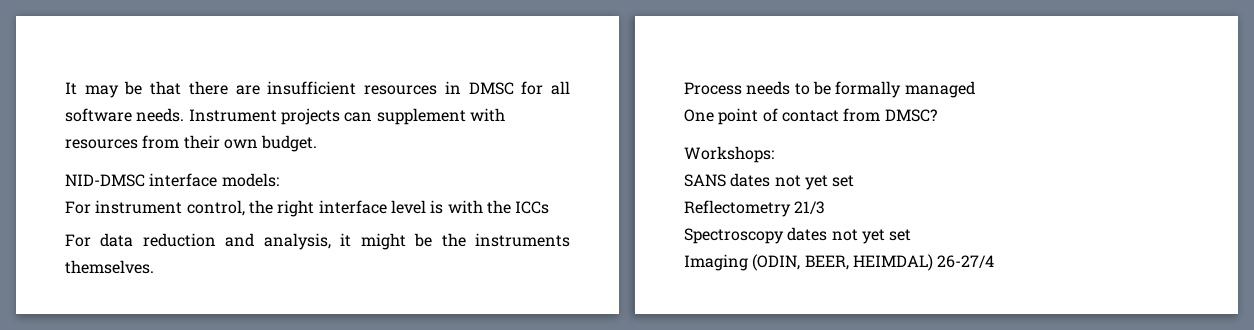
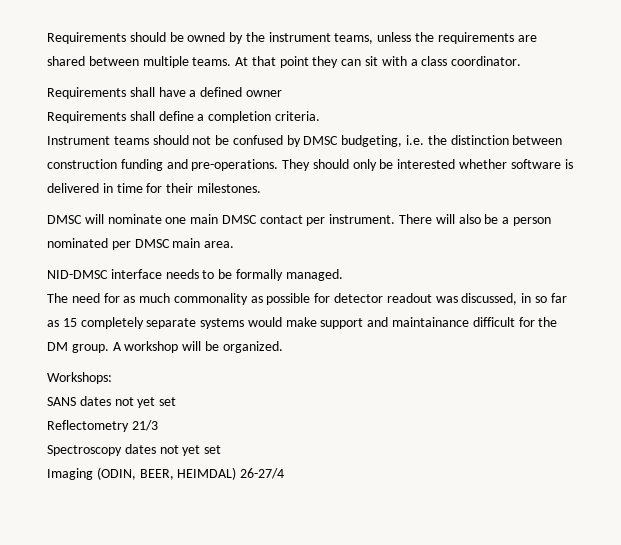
- It may be that there are insufficient resources in DMSC for all software needs. Instrument projects can supplement with resources from their own budget.
- NID-DMSC interface models:
- For instrument control, the right interface level is with the ICCs
- For data reduction and analysis, it might be the instruments themselves.
- Process needs to be formally managed
- One point of contact from DMSC?
+ Requirements should be owned by the instrument teams, unless the requirements are shared between multiple teams. At that point they can sit with a class coordinator.
+ Requirements shall have a defined owner
+ Requirements shall define a completion criteria.
+ Instrument teams should not be confused by DMSC budgeting, i.e. the distinction between construction funding and pre-operations. They should only be interested whether software is delivered in time for their milestones.
+ DMSC will nominate one main DMSC contact per instrument. There will also be a person nominated per DMSC main area.
+ NID-DMSC interface needs to be formally managed.
+ The need for as much commonality as possible for detector readout was discussed, in so far as 15 completely separate systems would make support and maintainance difficult for the DM group. A workshop will be organized.

